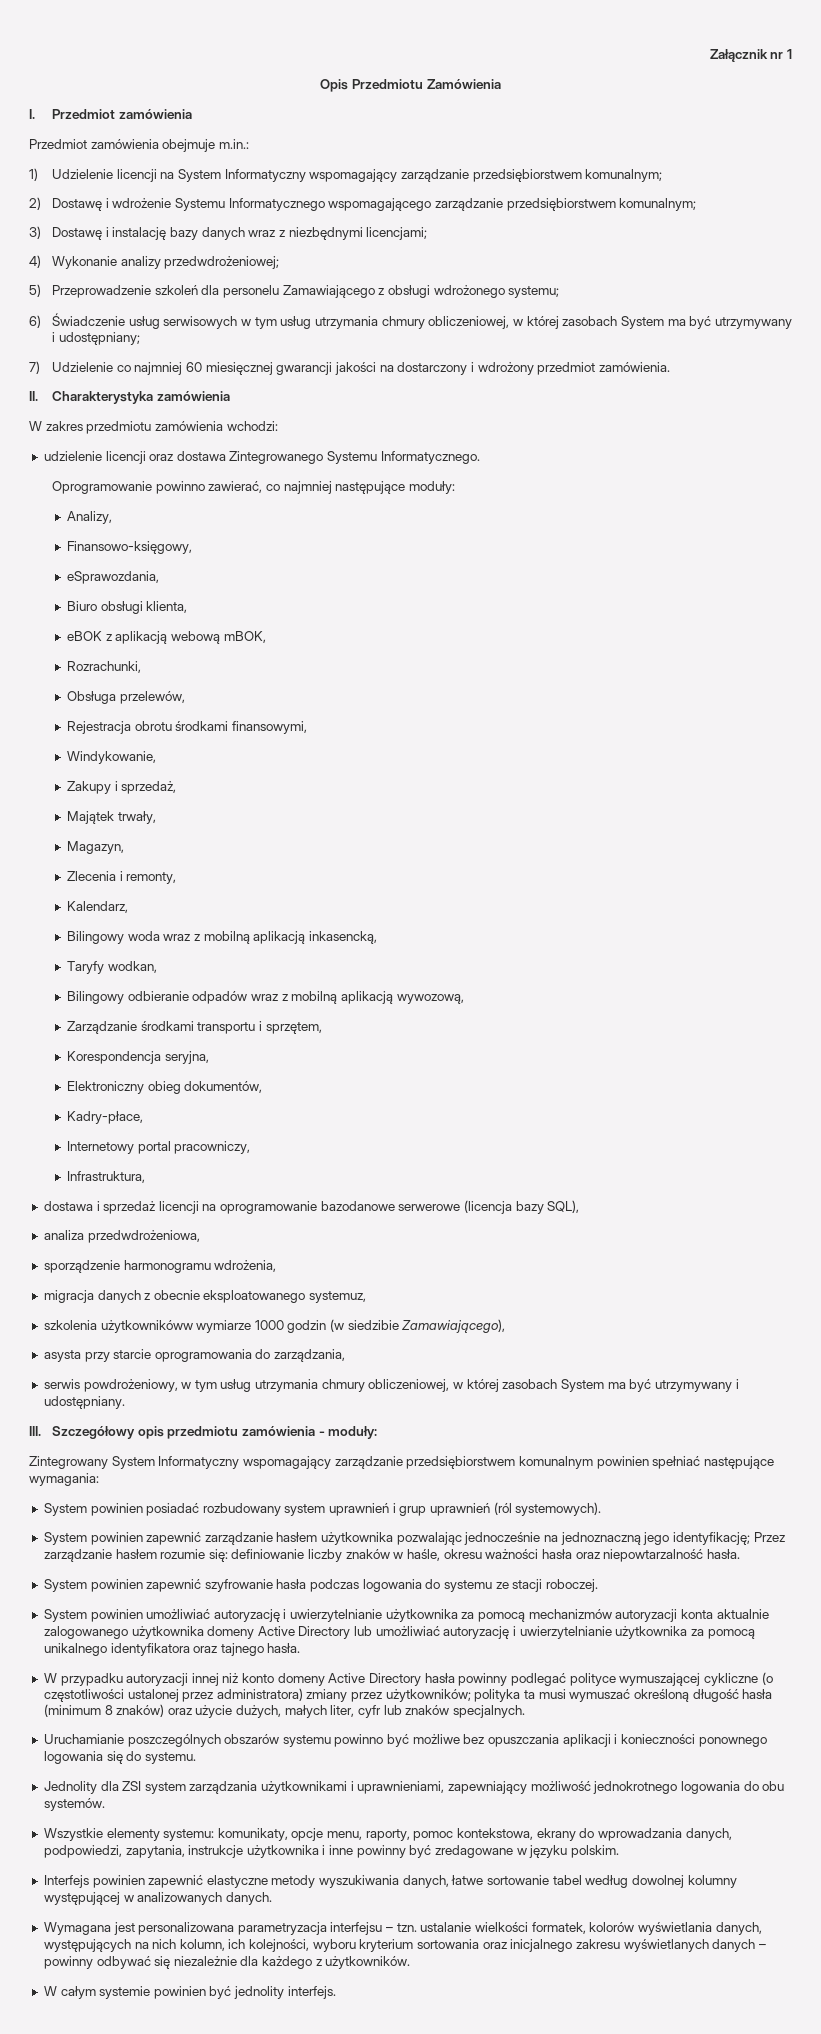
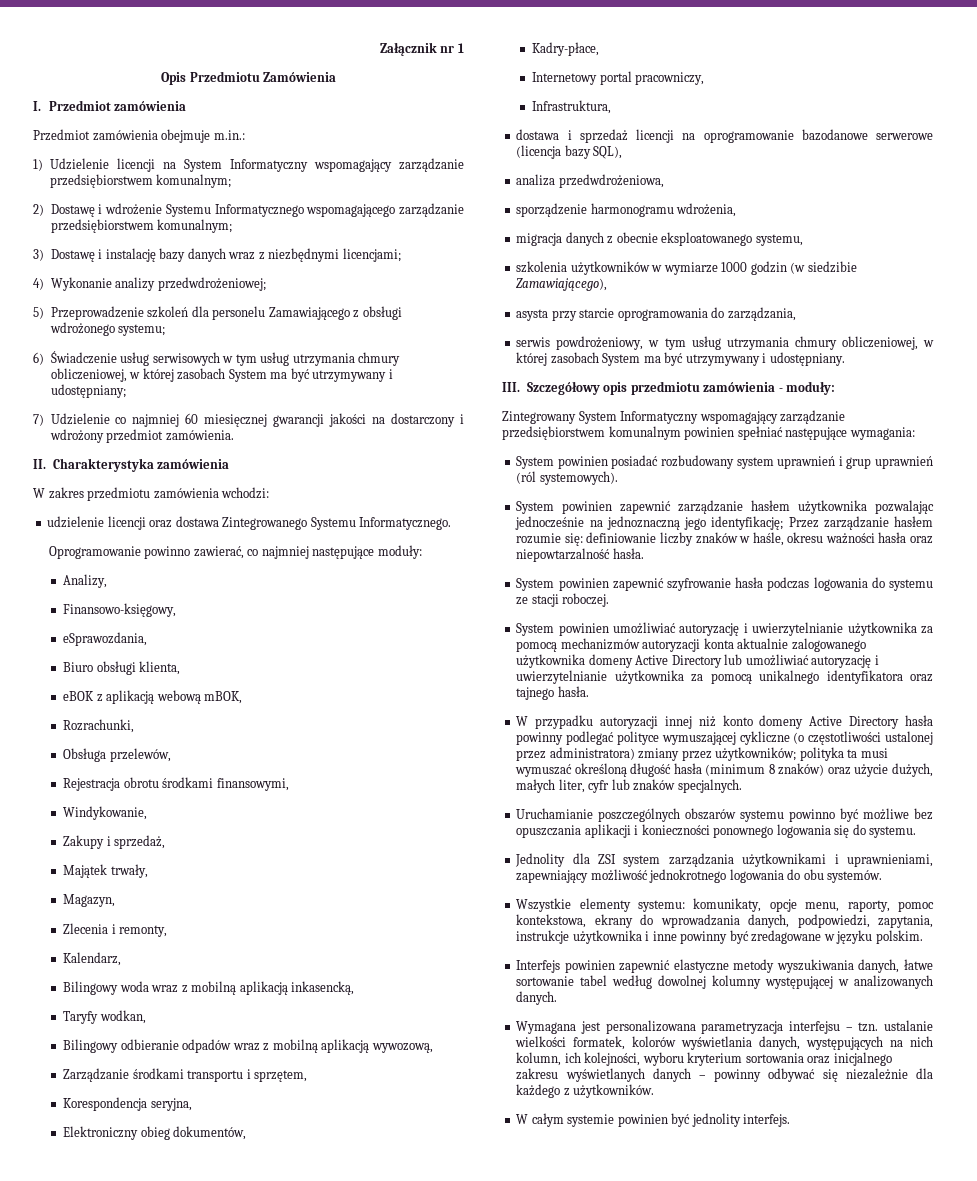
- migracja danych z obecnie eksploatowanego systemuz,
+ migracja danych z obecnie eksploatowanego systemu,
- szkolenia użytkownikóww wymiarze 1000 godzin (w siedzibie Zamawiającego),
+ szkolenia użytkowników w wymiarze 1000 godzin (w siedzibie Zamawiającego),

